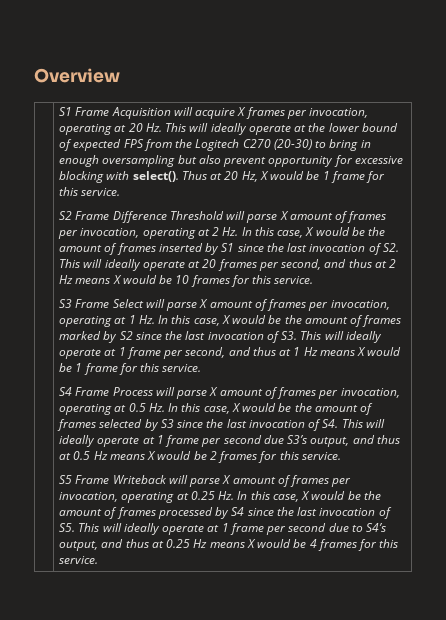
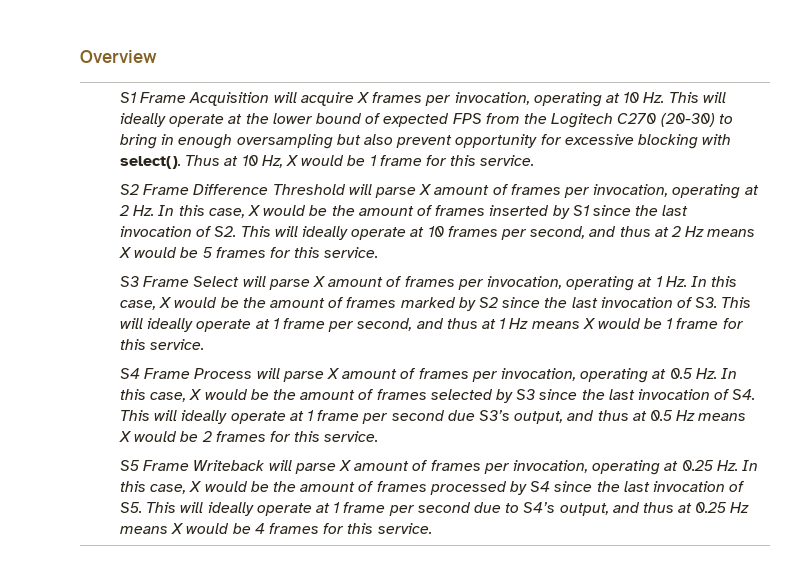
- S1 Frame Acquisition will acquire X frames per invocation, operating at 20 Hz. This will ideally operate at the lower bound of expected FPS from the Logitech C270 (20-30) to bring in enough oversampling but also prevent opportunity for excessive blocking with select().
+ S1 Frame Acquisition will acquire X frames per invocation, operating at 10 Hz. This will ideally operate at the lower bound of expected FPS from the Logitech C270 (20-30) to bring in enough oversampling but also prevent opportunity for excessive blocking with select().
- Thus at 20 Hz, X would be 1 frame for this service.
+ Thus at 10 Hz, X would be 1 frame for this service.
- S2 Frame Difference Threshold will parse X amount of frames per invocation, operating at 2 Hz. In this case, X would be the amount of frames inserted by S1 since the last invocation of S2. This will ideally operate at 20 frames per second, and thus at 2 Hz means X would be 10 frames for this service.
+ S2 Frame Difference Threshold will parse X amount of frames per invocation, operating at 2 Hz. In this case, X would be the amount of frames inserted by S1 since the last invocation of S2. This will ideally operate at 10 frames per second, and thus at 2 Hz means X would be 5 frames for this service.

